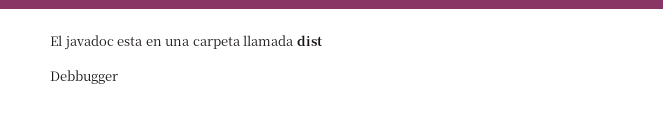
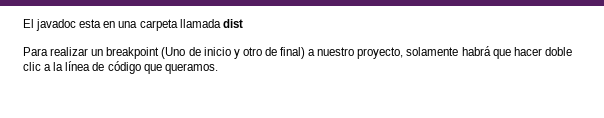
- Debbugger
+ Para realizar un breakpoint (Uno de inicio y otro de final) a nuestro proyecto, solamente habrá que hacer doble clic a la línea de código que queramos.

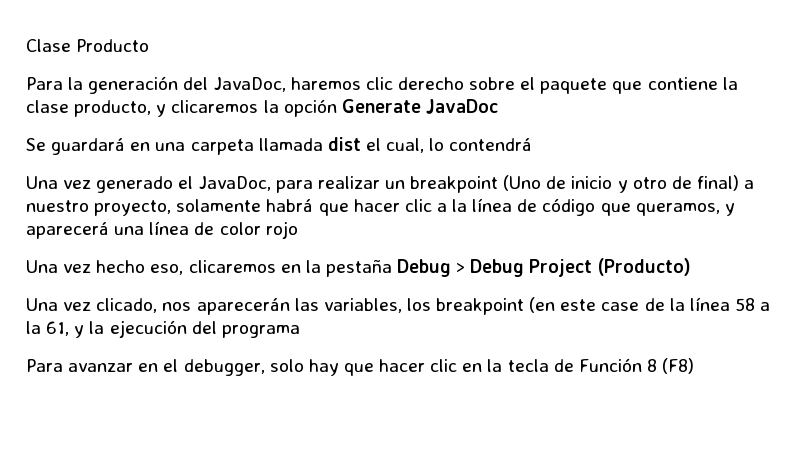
- El javadoc esta en una carpeta llamada dist
- Para realizar un breakpoint (Uno de inicio y otro de final) a nuestro proyecto, solamente habrá que hacer doble clic a la línea de código que queramos.
+ Clase Producto
+ Para la generación del JavaDoc, haremos clic derecho sobre el paquete que contiene la clase producto, y clicaremos la opción Generate JavaDoc
+ Se guardará en una carpeta llamada dist el cual, lo contendrá
+ Una vez generado el JavaDoc, para realizar un breakpoint (Uno de inicio y otro de final) a nuestro proyecto, solamente habrá que hacer clic a la línea de código que queramos, y aparecerá una línea de color rojo
+ Una vez hecho eso, clicaremos en la pestaña Debug > Debug Project (Producto)
+ Una vez clicado, nos aparecerán las variables, los breakpoint (en este case de la línea 58 a la 61, y la ejecución del programa
+ Para avanzar en el debugger, solo hay que hacer clic en la tecla de Función 8 (F8)

